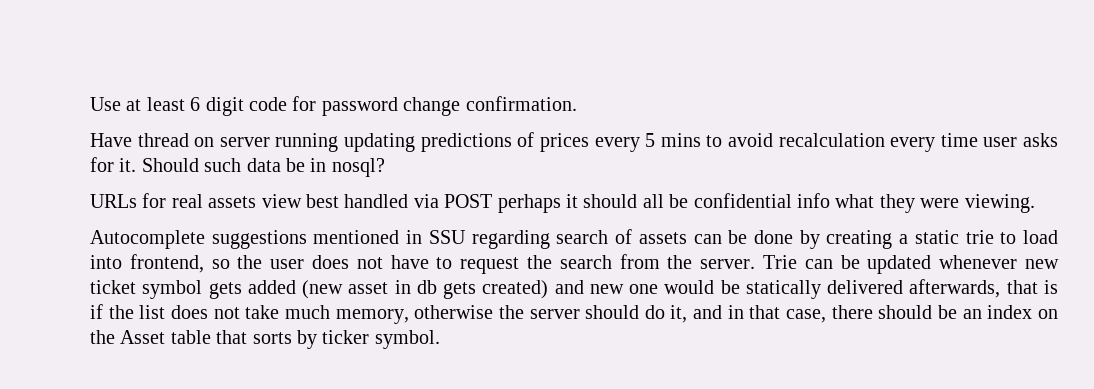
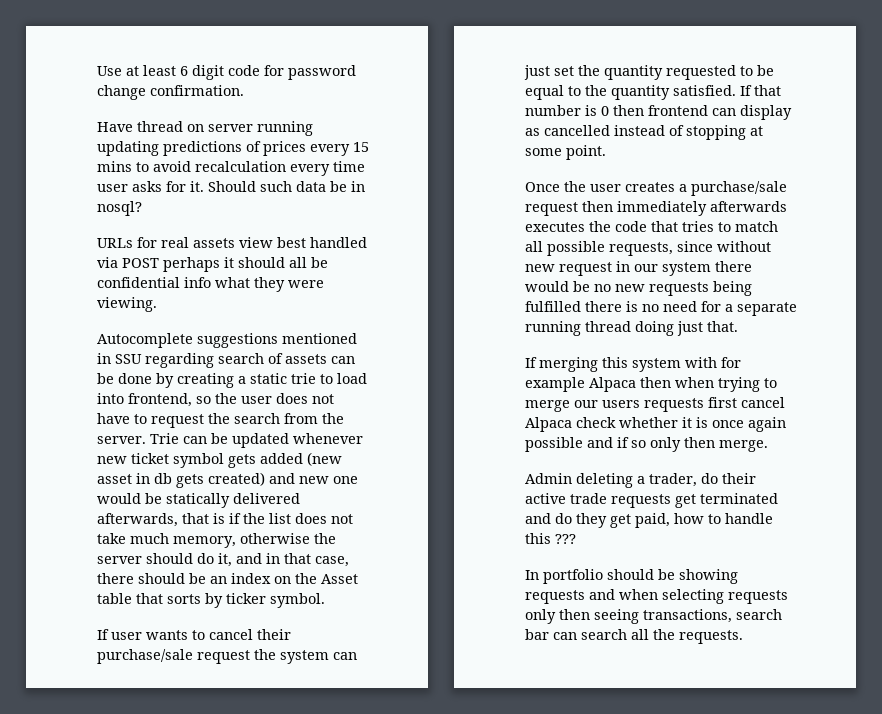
- Have thread on server running updating predictions of prices every 5 mins to avoid recalculation every time user asks for it.
+ Have thread on server running updating predictions of prices every 15 mins to avoid recalculation every time user asks for it.
+ If user wants to cancel their purchase/sale request the system can just set the quantity requested to be equal to the quantity satisfied. If that number is 0 then frontend can display as cancelled instead of stopping at some point.
+ Once the user creates a purchase/sale request then immediately afterwards executes the code that tries to match all possible requests, since without new request in our system there would be no new requests being fulfilled there is no need for a separate running thread doing just that.
+ If merging this system with for example Alpaca then when trying to merge our users requests first cancel Alpaca check whether it is once again possible and if so only then merge.
+ Admin deleting a trader, do their active trade requests get terminated and do they get paid, how to handle this ???
+ In portfolio should be showing requests and when selecting requests only then seeing transactions, search bar can search all the requests.

